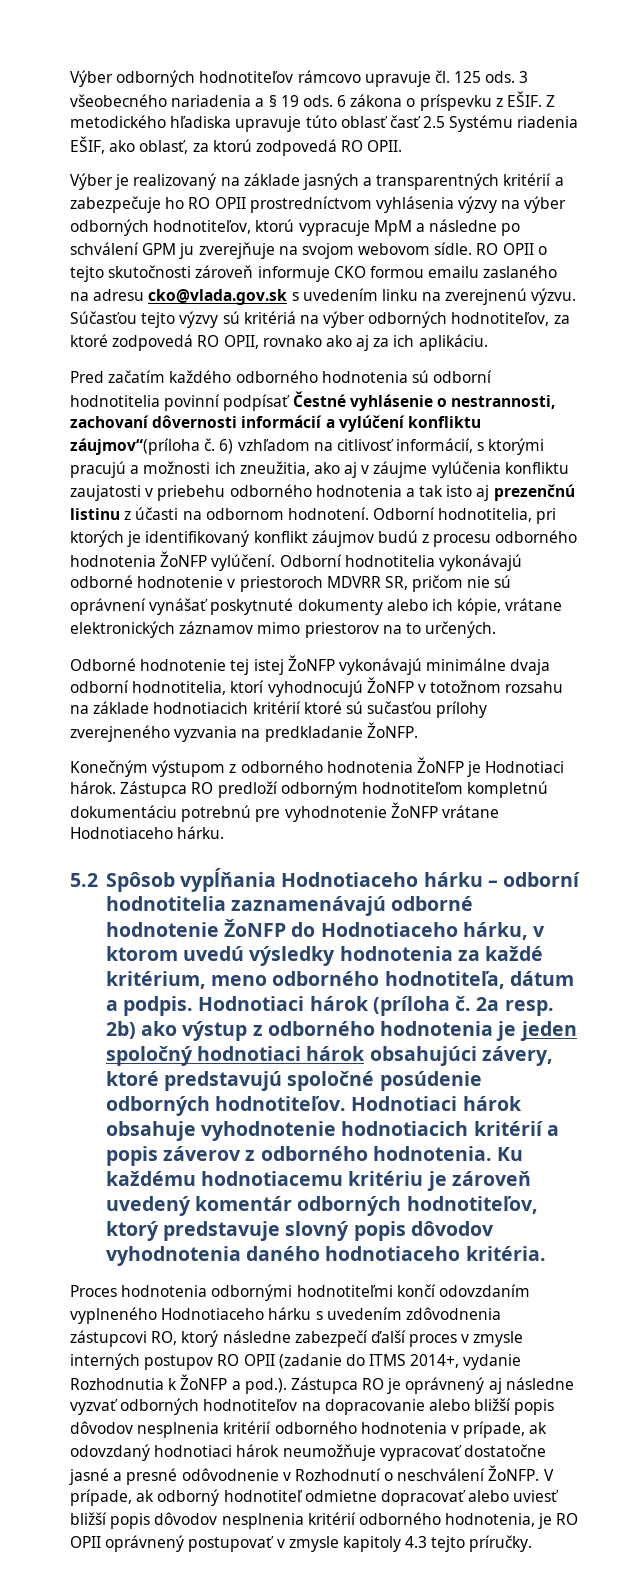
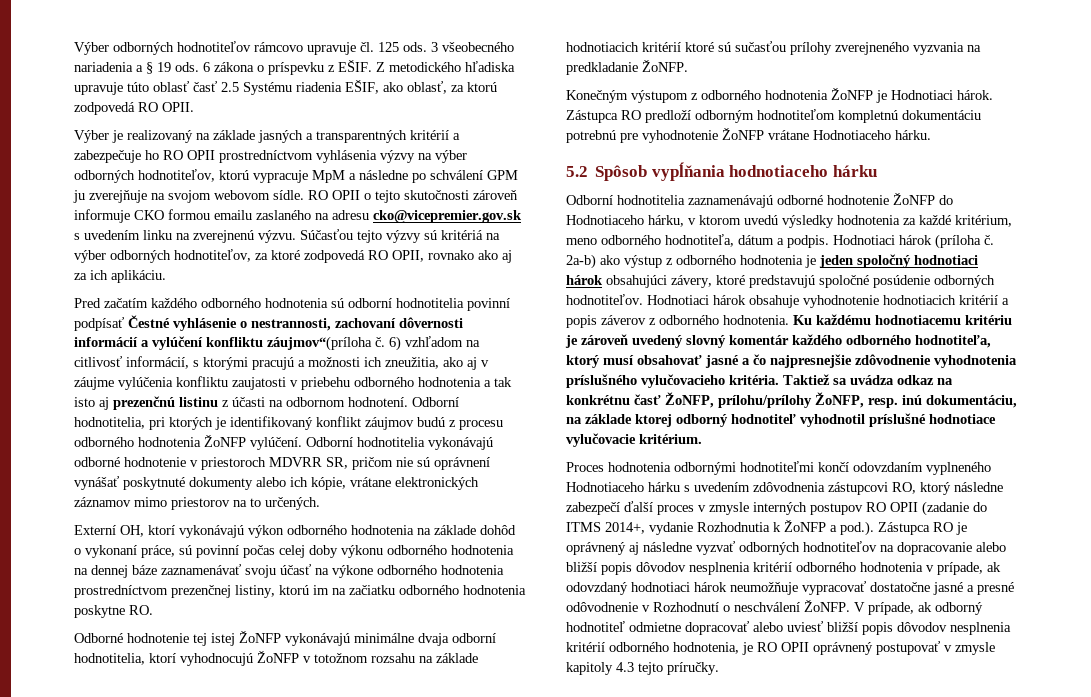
- RO OPII o tejto skutočnosti zároveň informuje CKO formou emailu zaslaného na adresu cko@vlada.gov.sk s uvedením linku na zverejnenú výzvu.
+ RO OPII o tejto skutočnosti zároveň informuje CKO formou emailu zaslaného na adresu cko@vicepremier.gov.sk s uvedením linku na zverejnenú výzvu.
+ Externí OH, ktorí vykonávajú výkon odborného hodnotenia na základe dohôd o vykonaní práce, sú povinní počas celej doby výkonu odborného hodnotenia na dennej báze zaznamenávať svoju účasť na výkone odborného hodnotenia prostredníctvom prezenčnej listiny, ktorú im na začiatku odborného hodnotenia poskytne RO.
- 5.2 Spôsob vypĺňania Hodnotiaceho hárku – odborní hodnotitelia zaznamenávajú odborné hodnotenie ŽoNFP do Hodnotiaceho hárku, v ktorom uvedú výsledky hodnotenia za každé kritérium, meno odborného hodnotiteľa, dátum a podpis.
+ 5.2 Spôsob vypĺňania hodnotiaceho hárku
+ Odborní hodnotitelia zaznamenávajú odborné hodnotenie ŽoNFP do Hodnotiaceho hárku, v ktorom uvedú výsledky hodnotenia za každé kritérium, meno odborného hodnotiteľa, dátum a podpis.
- 2a resp. 2b) ako výstup z odborného hodnotenia je jeden spoločný hodnotiaci hárok obsahujúci závery, ktoré predstavujú spoločné posúdenie odborných hodnotiteľov.
+ 2a-b) ako výstup z odborného hodnotenia je jeden spoločný hodnotiaci hárok obsahujúci závery, ktoré predstavujú spoločné posúdenie odborných hodnotiteľov.
- Ku každému hodnotiacemu kritériu je zároveň uvedený komentár odborných hodnotiteľov, ktorý predstavuje slovný popis dôvodov vyhodnotenia daného hodnotiaceho kritéria.
+ Ku každému hodnotiacemu kritériu je zároveň uvedený slovný komentár každého odborného hodnotiteľa, ktorý musí obsahovať jasné a čo najpresnejšie zdôvodnenie vyhodnotenia príslušného vylučovacieho kritéria. Taktiež sa uvádza odkaz na konkrétnu časť ŽoNFP, prílohu/prílohy ŽoNFP, resp. inú dokumentáciu, na základe ktorej odborný hodnotiteľ vyhodnotil príslušné hodnotiace vylučovacie kritérium.

